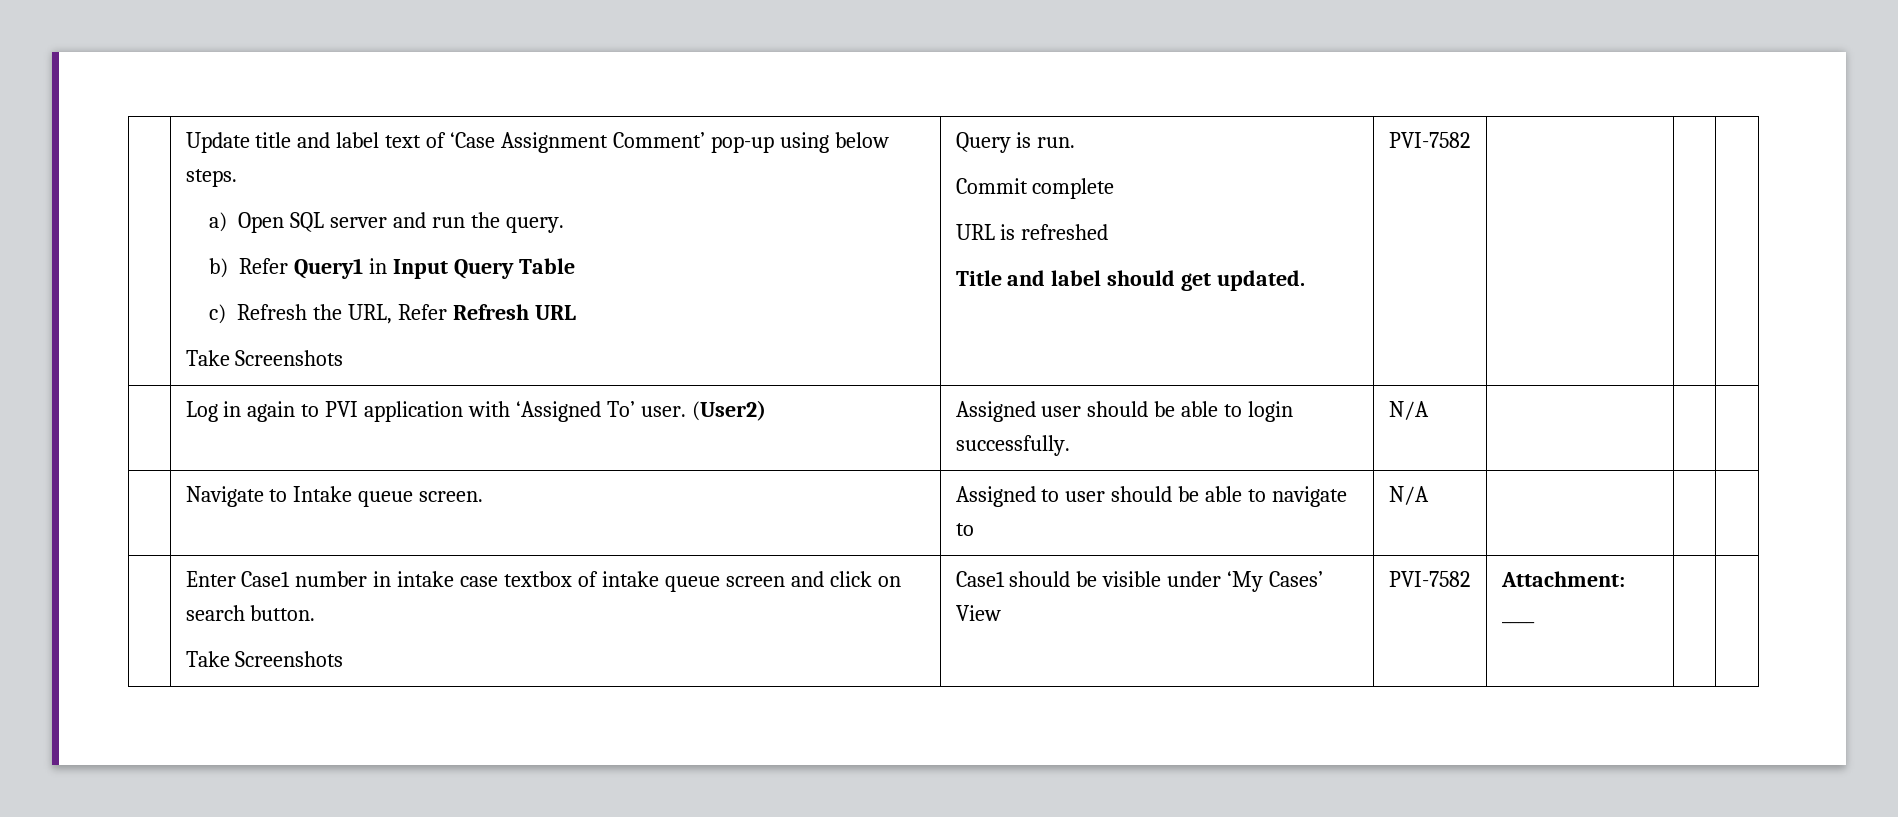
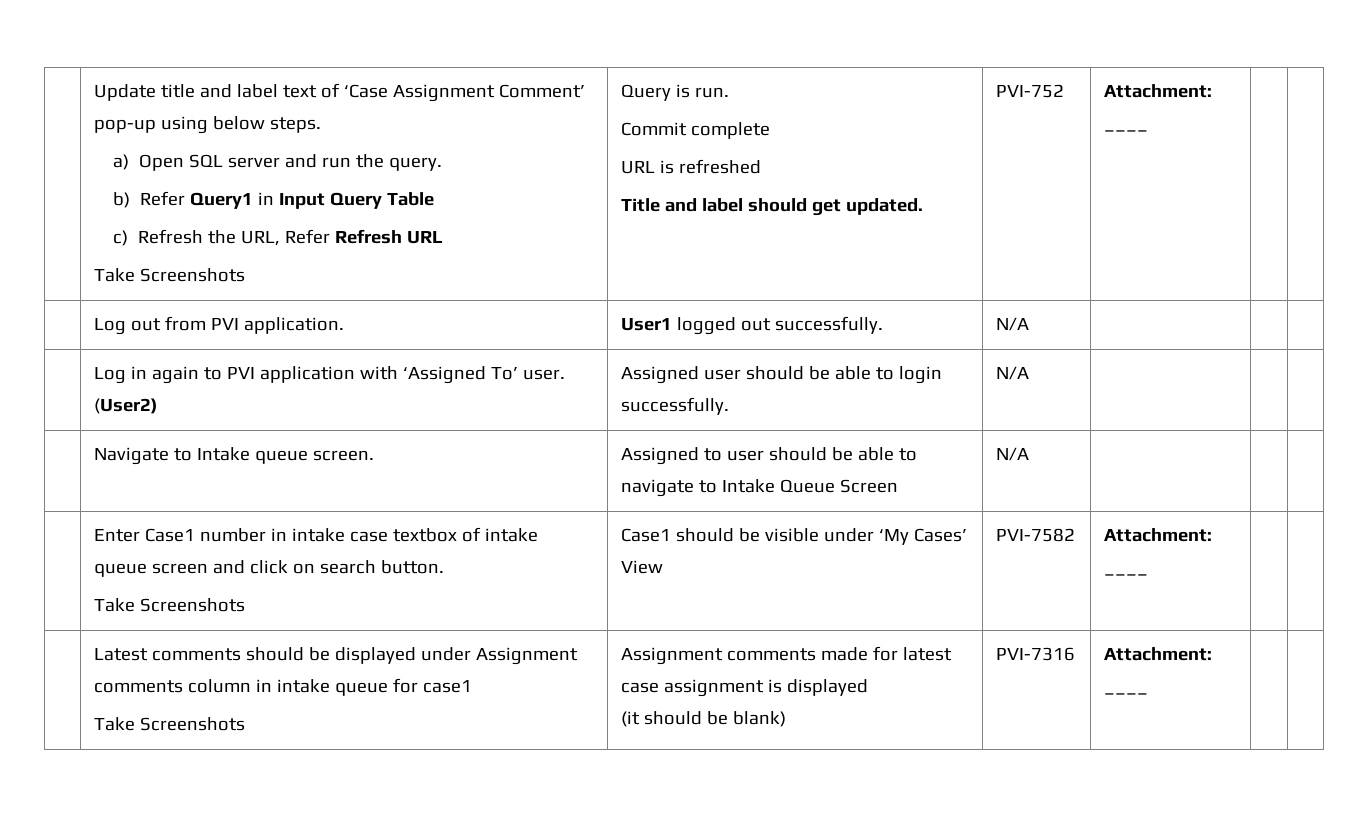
- Title and label should get updated. | PVI-7582
+ Title and label should get updated. | PVI-752 | Attachment: ____ | |
+ | Log out from PVI application. | User1 logged out successfully. | N/A | | |
- | Navigate to Intake queue screen. | Assigned to user should be able to navigate to | N/A | | |
+ | Navigate to Intake queue screen. | Assigned to user should be able to navigate to Intake Queue Screen | N/A | | |
+ | Latest comments should be displayed under Assignment comments column in intake queue for case1
+ Take Screenshots | Assignment comments made for latest case assignment is displayed
+ (it should be blank) | PVI-7316 | Attachment: ____ | |

